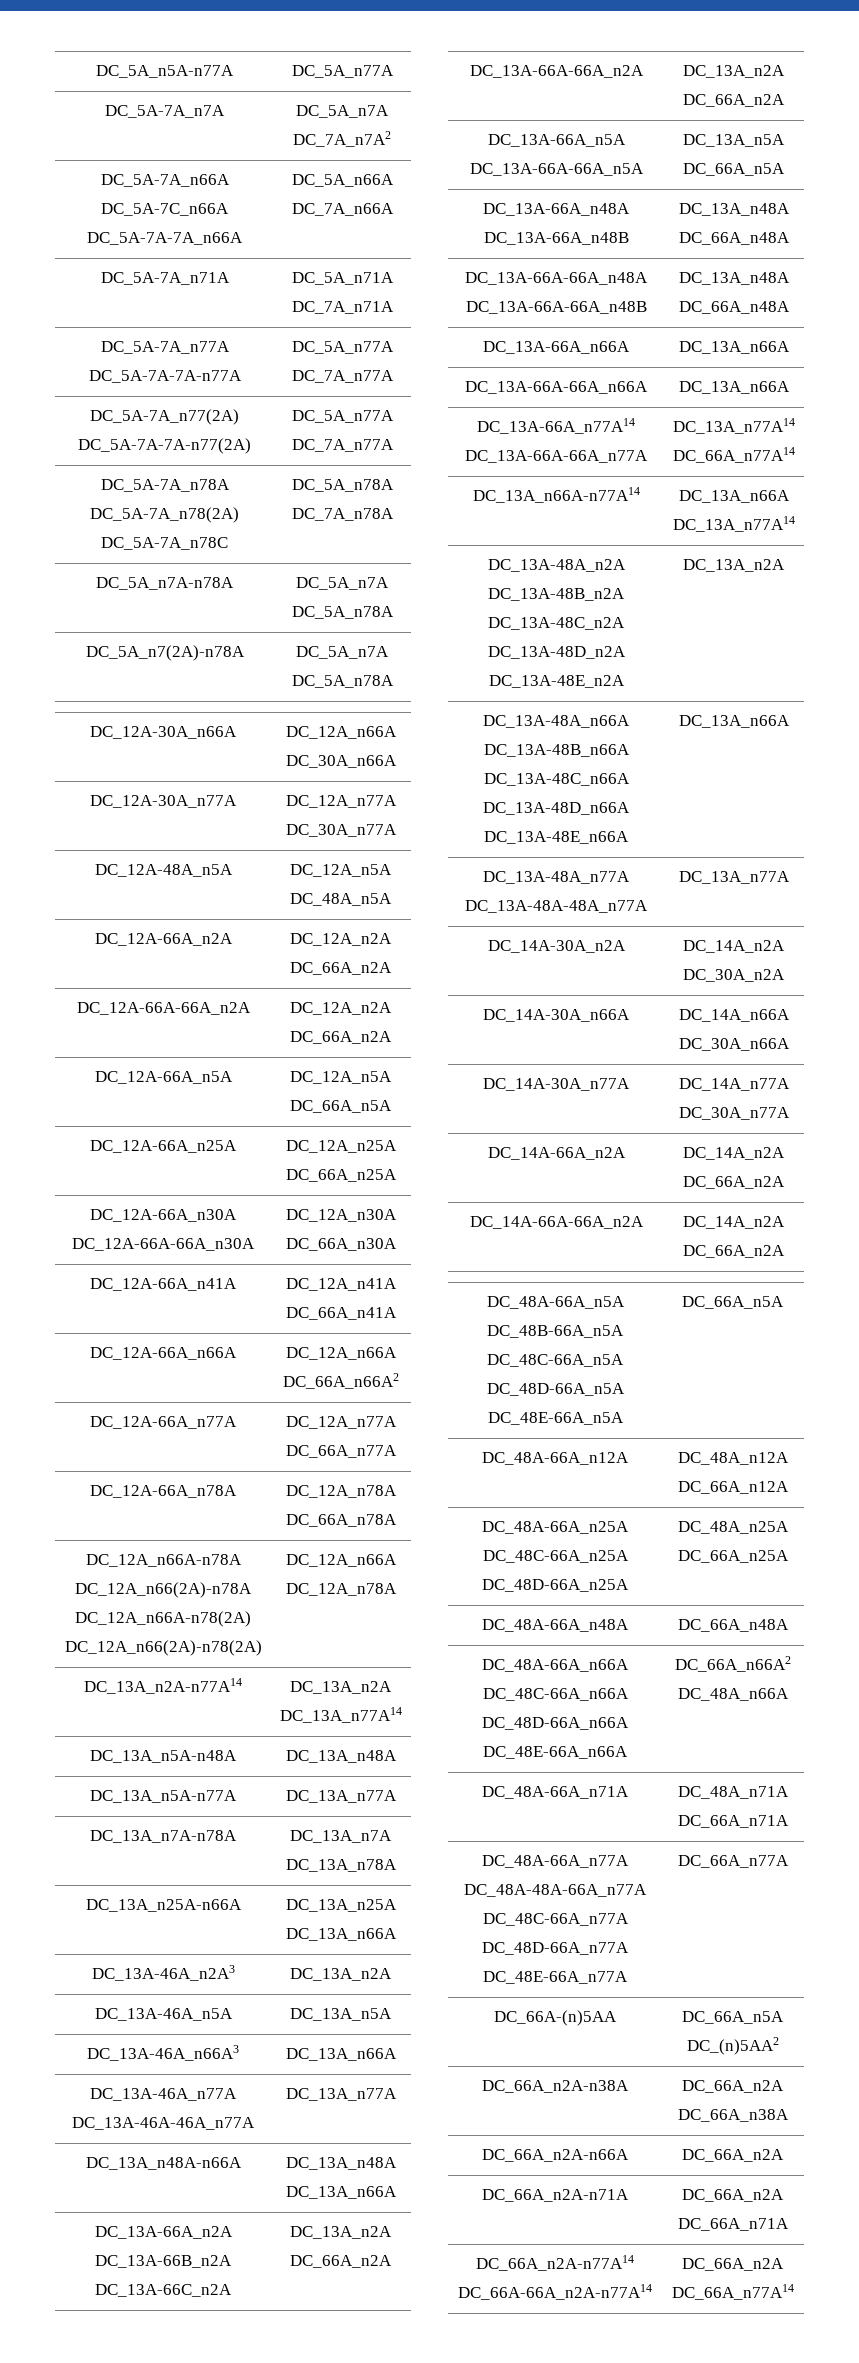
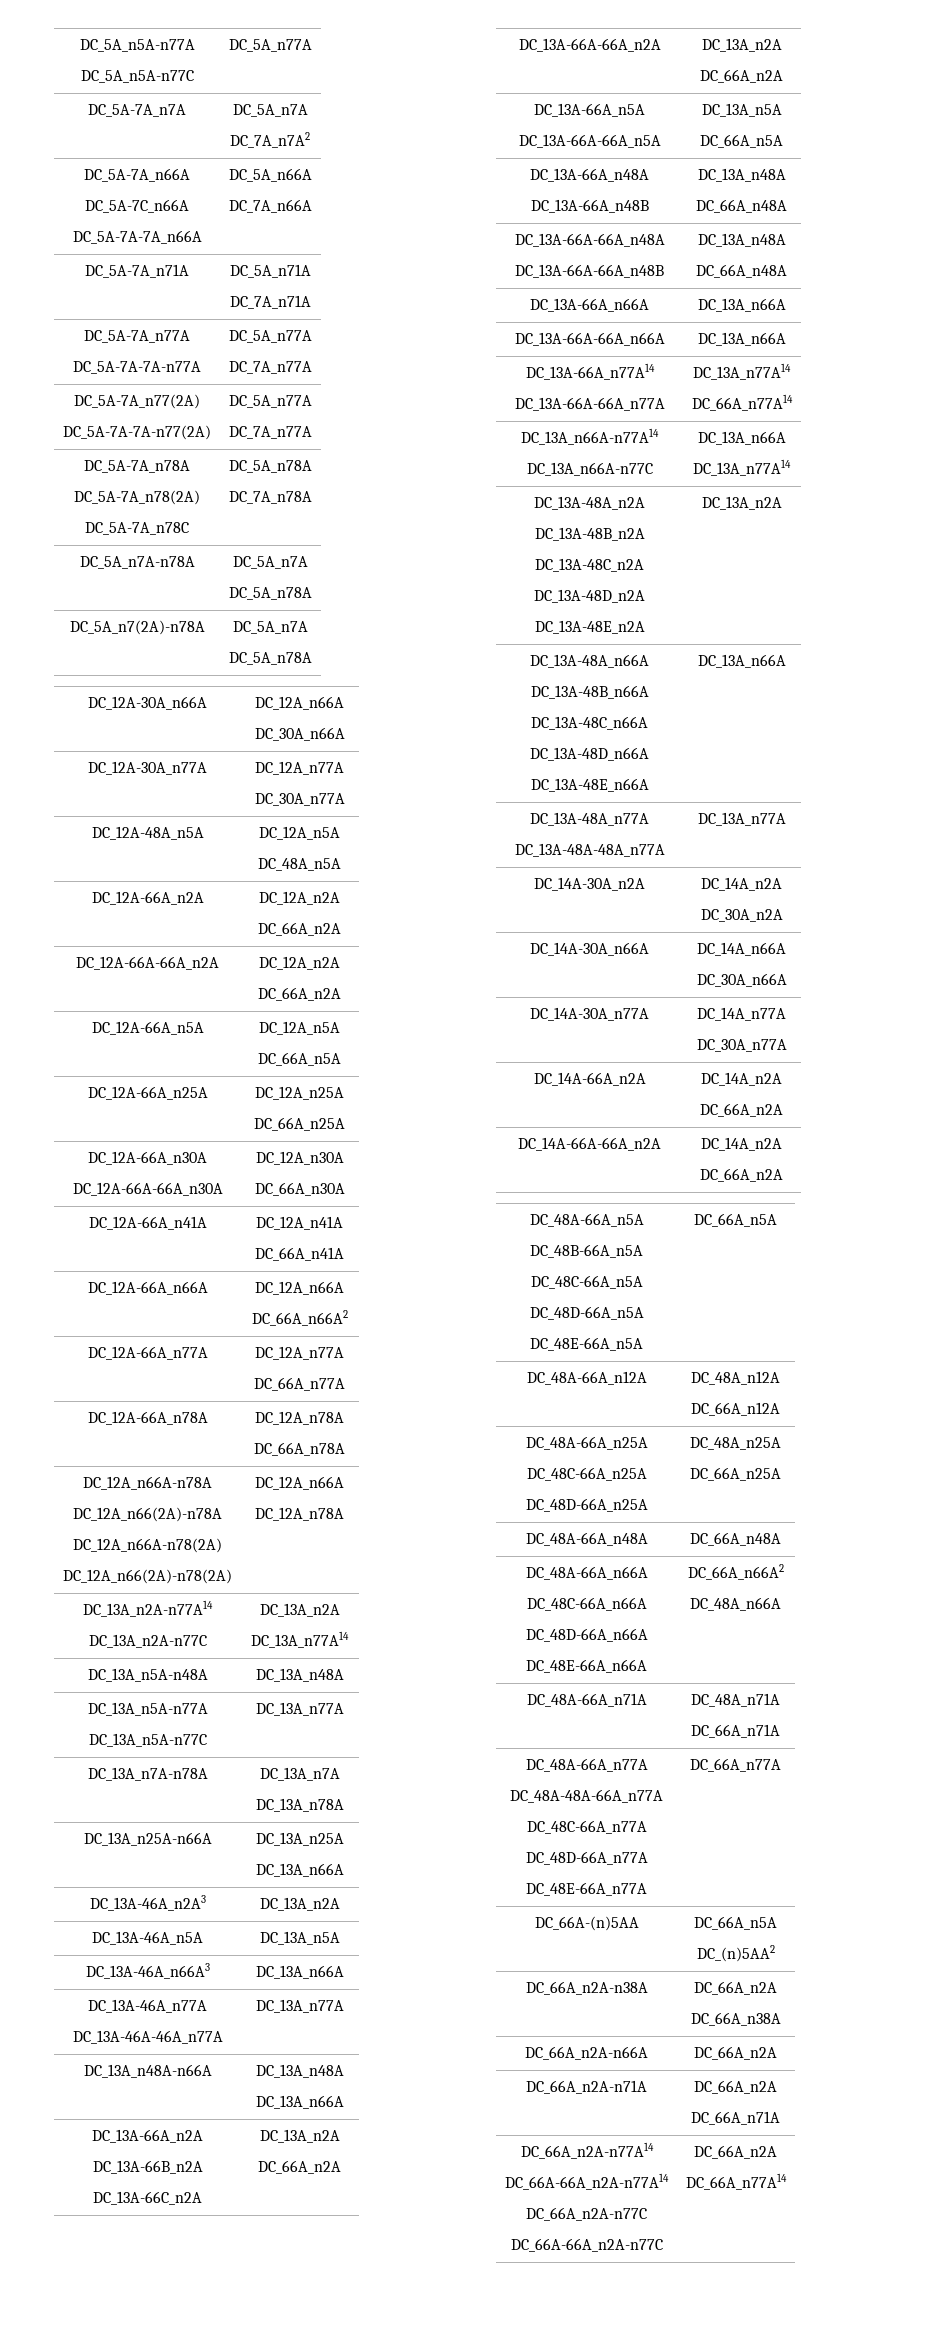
- DC_5A_n5A-n77A | DC_5A_n77A
+ DC_5A_n5A-n77A
+ DC_5A_n5A-n77C | DC_5A_n77A
- DC_13A_n2A-n77A14 | DC_13A_n2A
+ DC_13A_n2A-n77A14
+ DC_13A_n2A-n77C | DC_13A_n2A
- DC_13A_n5A-n77A | DC_13A_n77A
+ DC_13A_n5A-n77A
+ DC_13A_n5A-n77C | DC_13A_n77A
- DC_13A_n66A-n77A14 | DC_13A_n66A
+ DC_13A_n66A-n77A14
+ DC_13A_n66A-n77C | DC_13A_n66A
  DC_66A_n2A-n77A14
- DC_66A-66A_n2A-n77A14 | DC_66A_n2A
+ DC_66A-66A_n2A-n77A14
+ DC_66A_n2A-n77C
+ DC_66A-66A_n2A-n77C | DC_66A_n2A

